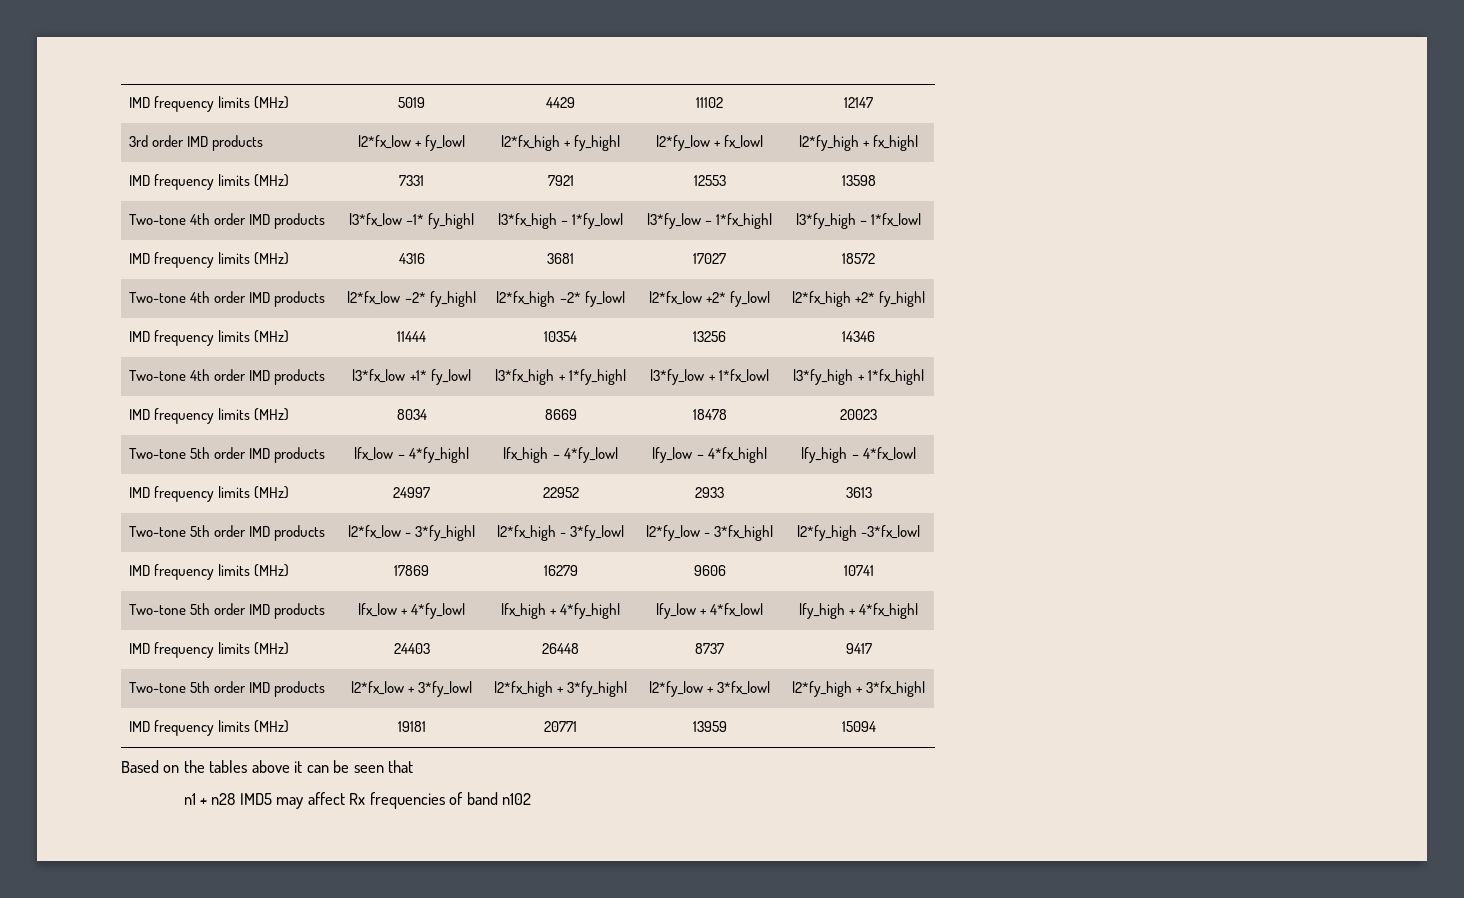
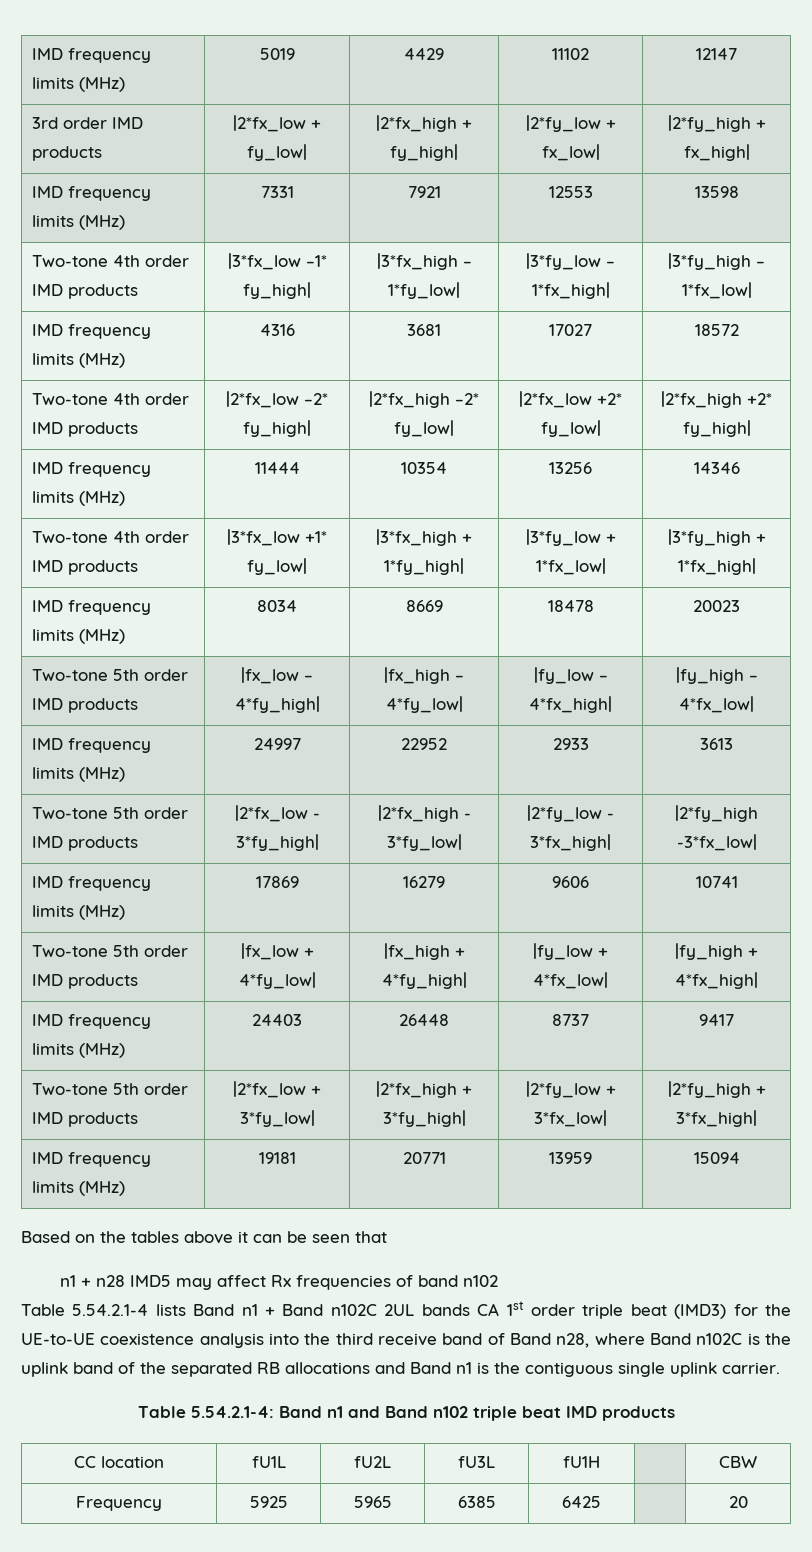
+ Table 5.54.2.1-4 lists Band n1 + Band n102C 2UL bands CA 1st order triple beat (IMD3) for the UE-to-UE coexistence analysis into the third receive band of Band n28, where Band n102C is the uplink band of the separated RB allocations and Band n1 is the contiguous single uplink carrier.
+ Table 5.54.2.1-4: Band n1 and Band n102 triple beat IMD products
+ CC location | fU1L | fU2L | fU3L | fU1H | | CBW
+ Frequency | 5925 | 5965 | 6385 | 6425 | | 20

